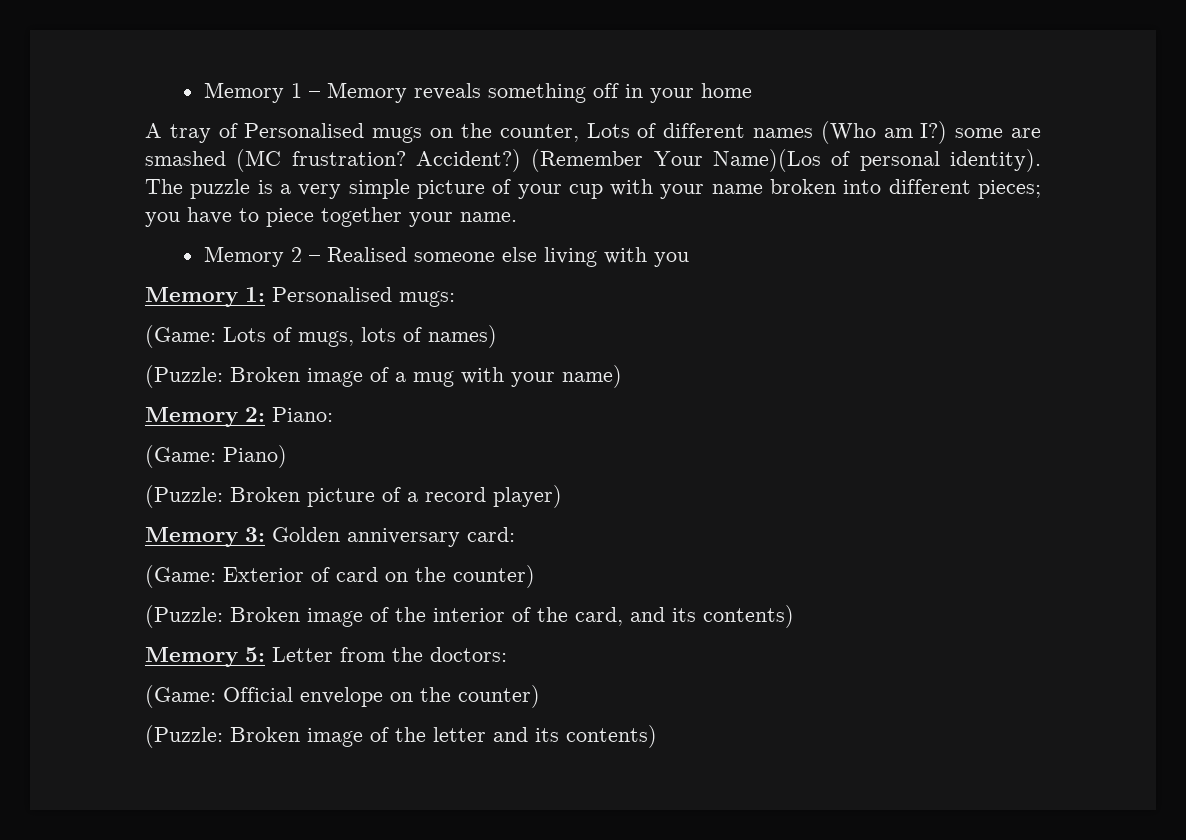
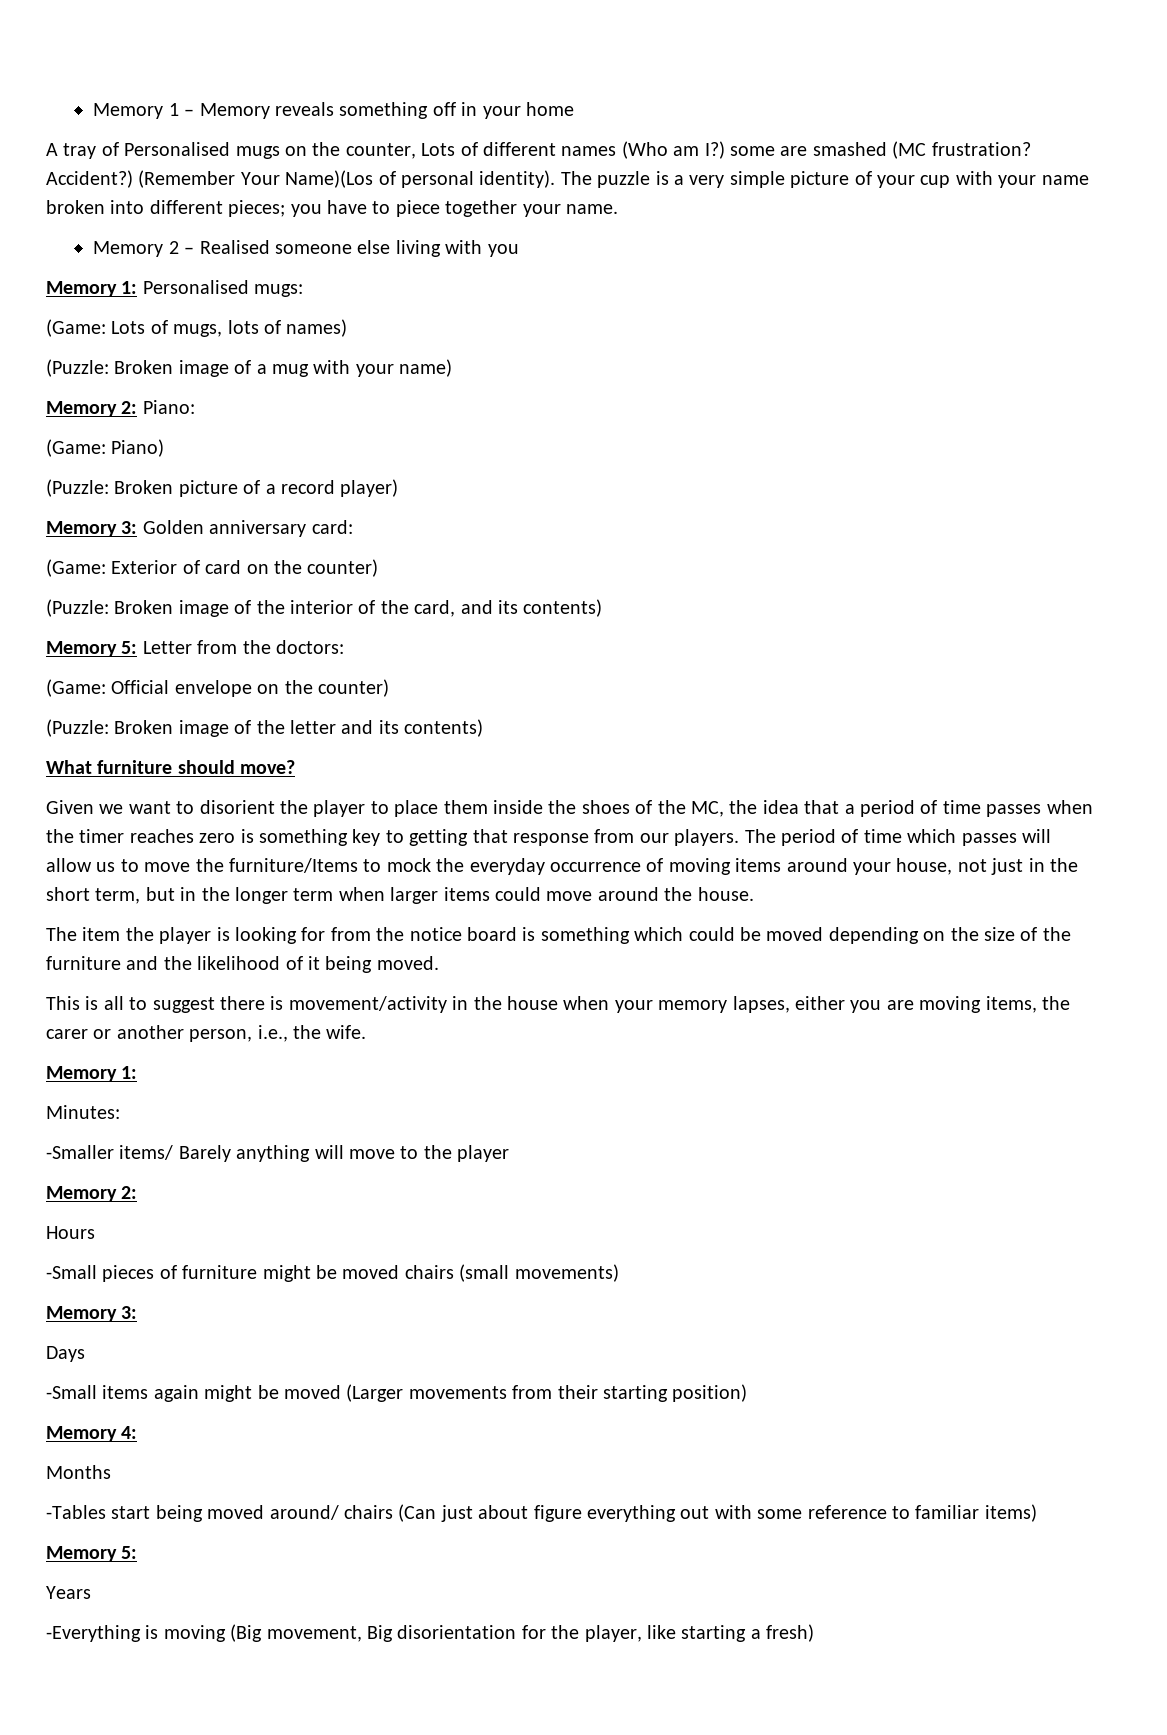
+ What furniture should move?
+ Given we want to disorient the player to place them inside the shoes of the MC, the idea that a period of time passes when the timer reaches zero is something key to getting that response from our players. The period of time which passes will allow us to move the furniture/Items to mock the everyday occurrence of moving items around your house, not just in the short term, but in the longer term when larger items could move around the house.
+ The item the player is looking for from the notice board is something which could be moved depending on the size of the furniture and the likelihood of it being moved.
+ This is all to suggest there is movement/activity in the house when your memory lapses, either you are moving items, the carer or another person, i.e., the wife.
+ Memory 1:
+ Minutes:
+ -Smaller items/ Barely anything will move to the player
+ Memory 2:
+ Hours
+ -Small pieces of furniture might be moved chairs (small movements)
+ Memory 3:
+ Days
+ -Small items again might be moved (Larger movements from their starting position)
+ Memory 4:
+ Months
+ -Tables start being moved around/ chairs (Can just about figure everything out with some reference to familiar items)
+ Memory 5:
+ Years
+ -Everything is moving (Big movement, Big disorientation for the player, like starting a fresh)

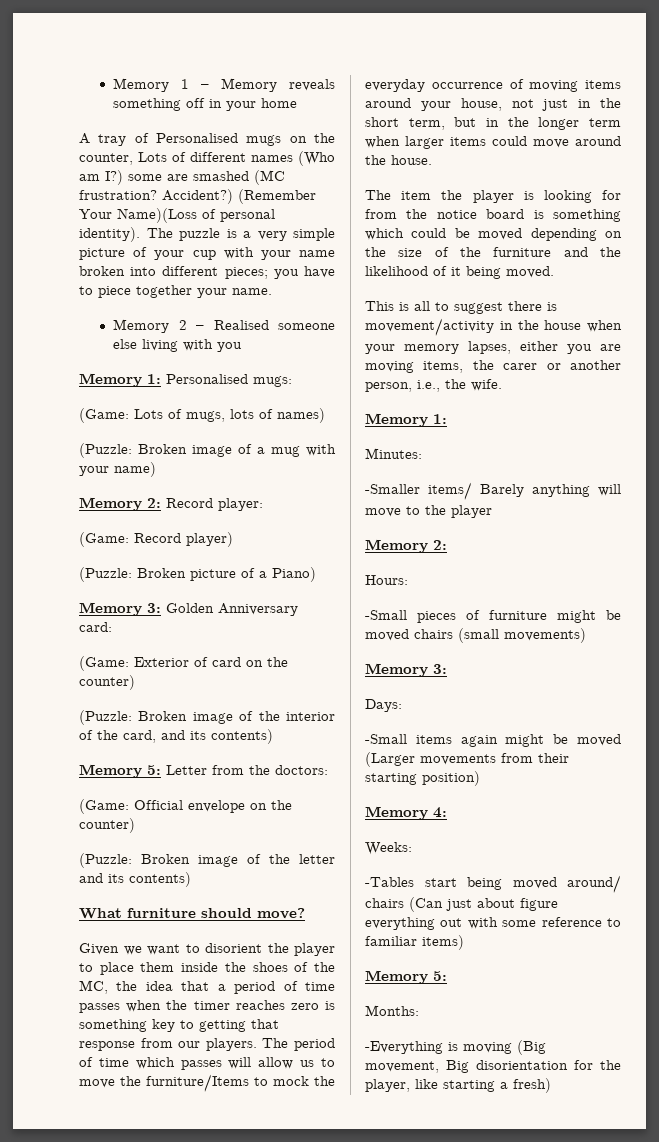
- (Remember Your Name)(Los of personal identity).
+ (Remember Your Name)(Loss of personal identity).
- Memory 2: Piano:
- (Game: Piano)
+ Memory 2: Record player:
+ (Game: Record player)
- (Puzzle: Broken picture of a record player)
+ (Puzzle: Broken picture of a Piano)
- Memory 3: Golden anniversary card:
+ Memory 3: Golden Anniversary card:
- Hours
+ Hours:
- Days
+ Days:
- Months
+ Weeks:
- Years
+ Months:

